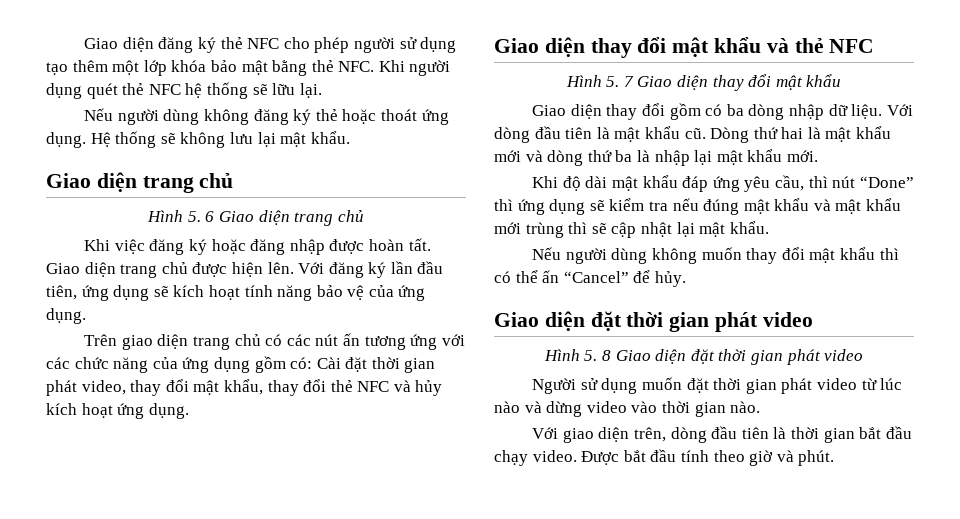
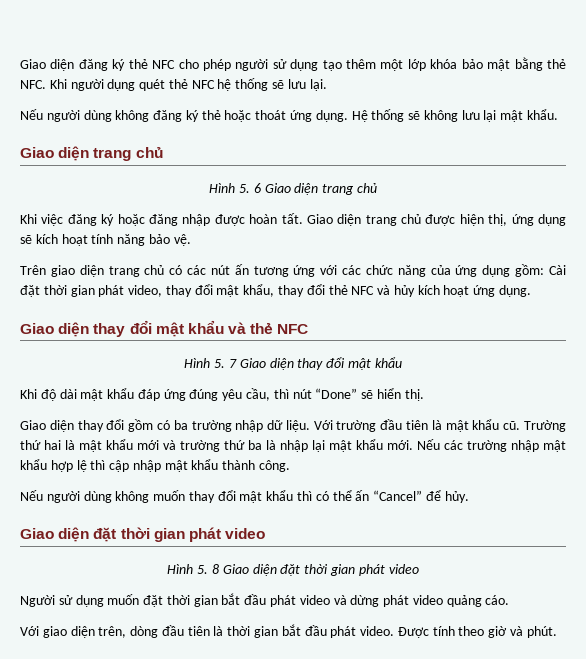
- Giao diện đăng ký thẻ NFC cho phép người sử dụng tạo thêm một lớp khóa bảo mật bằng thẻ NFC. Khi người dụng quét thẻ NFC hệ thống sẽ lữu lại.
+ Giao diện đăng ký thẻ NFC cho phép người sử dụng tạo thêm một lớp khóa bảo mật bằng thẻ NFC. Khi người dụng quét thẻ NFC hệ thống sẽ lưu lại.
- Giao diện trang chủ được hiện lên. Với đăng ký lần đầu tiên, ứng dụng sẽ kích hoạt tính năng bảo vệ của ứng dụng.
+ Giao diện trang chủ được hiện thị, ứng dụng sẽ kích hoạt tính năng bảo vệ.
- Trên giao diện trang chủ có các nút ấn tương ứng với các chức năng của ứng dụng gồm có: Cài đặt thời gian phát video, thay đổi mật khẩu, thay đổi thẻ NFC và hủy kích hoạt ứng dụng.
+ Trên giao diện trang chủ có các nút ấn tương ứng với các chức năng của ứng dụng gồm: Cài đặt thời gian phát video, thay đổi mật khẩu, thay đổi thẻ NFC và hủy kích hoạt ứng dụng.
+ Khi độ dài mật khẩu đáp ứng đúng yêu cầu, thì nút “Done” sẽ hiển thị.
- Giao diện thay đổi gồm có ba dòng nhập dữ liệu.
+ Giao diện thay đổi gồm có ba trường nhập dữ liệu.
- Với dòng đầu tiên là mật khẩu cũ.
+ Với trường đầu tiên là mật khẩu cũ.
- Dòng thứ hai là mật khẩu mới và dòng thứ ba là nhập lại mật khẩu mới.
- Khi độ dài mật khẩu đáp ứng yêu cầu, thì nút “Done” thì ứng dụng sẽ kiểm tra nếu đúng mật khẩu và mật khẩu mới trùng thì sẽ cập nhật lại mật khẩu.
+ Trường thứ hai là mật khẩu mới và trường thứ ba là nhập lại mật khẩu mới. Nếu các trường nhập mật khẩu hợp lệ thì cập nhập mật khẩu thành công.
- Người sử dụng muốn đặt thời gian phát video từ lúc nào và dừng video vào thời gian nào.
+ Người sử dụng muốn đặt thời gian bắt đầu phát video và dừng phát video quảng cáo.
- Với giao diện trên, dòng đầu tiên là thời gian bắt đầu chạy video.
+ Với giao diện trên, dòng đầu tiên là thời gian bắt đầu phát video.
- Được bắt đầu tính theo giờ và phút.
+ Được tính theo giờ và phút.

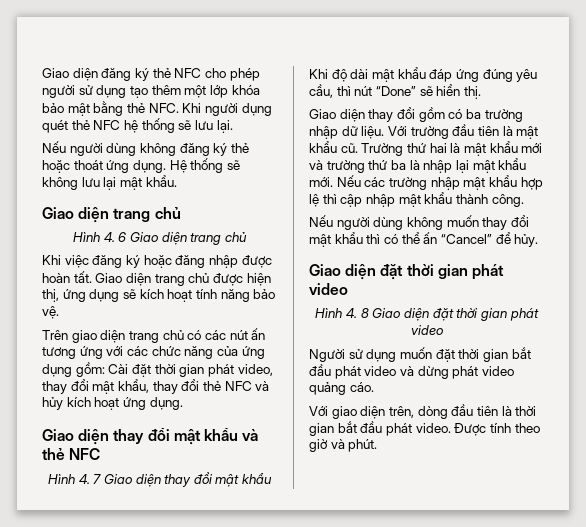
- Hình 5. 6 Giao diện trang chủ
+ Hình 4. 6 Giao diện trang chủ
- Hình 5. 7 Giao diện thay đổi mật khẩu
+ Hình 4. 7 Giao diện thay đổi mật khẩu
- Hình 5. 8 Giao diện đặt thời gian phát video
+ Hình 4. 8 Giao diện đặt thời gian phát video

